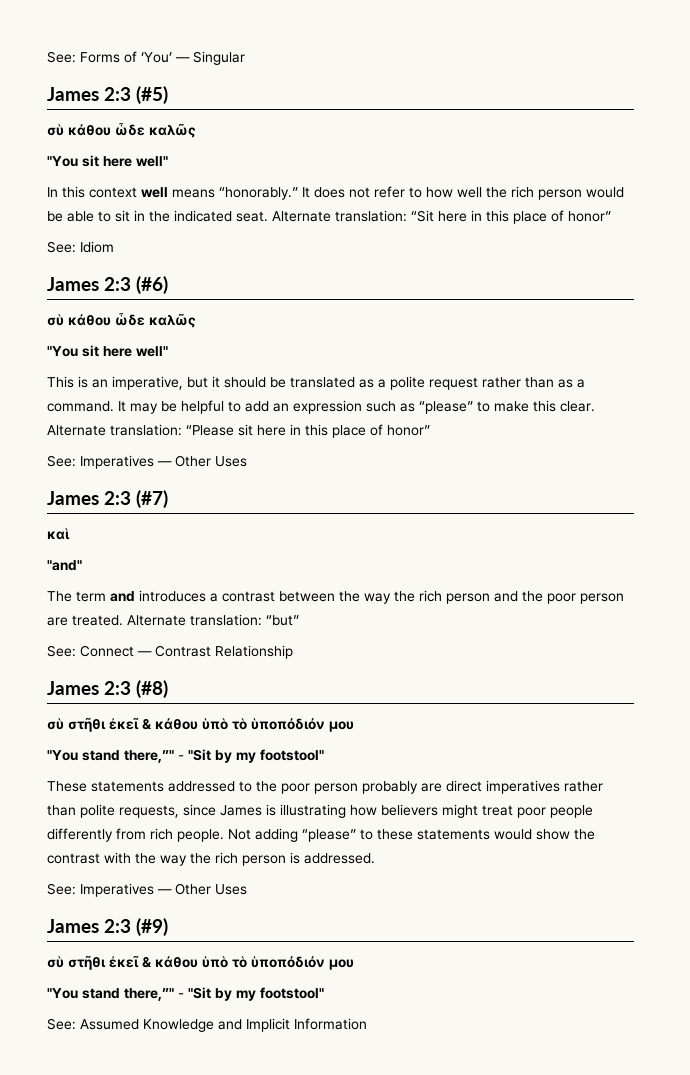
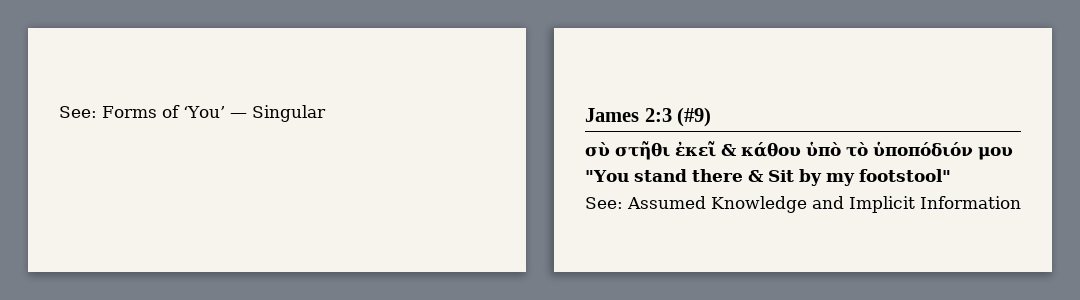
- James 2:3 (#5)
- σὺ κάθου ὧδε καλῶς
- "You sit here well"
- In this context well means “honorably.” It does not refer to how well the rich person would be able to sit in the indicated seat. Alternate translation: “Sit here in this place of honor”
- See: Idiom
- James 2:3 (#6)
- σὺ κάθου ὧδε καλῶς
- "You sit here well"
- This is an imperative, but it should be translated as a polite request rather than as a command. It may be helpful to add an expression such as “please” to make this clear. Alternate translation: “Please sit here in this place of honor”
- See: Imperatives — Other Uses
- James 2:3 (#7)
- καὶ
- "and"
- The term and introduces a contrast between the way the rich person and the poor person are treated. Alternate translation: “but”
- See: Connect — Contrast Relationship
- James 2:3 (#8)
- σὺ στῆθι ἐκεῖ & κάθου ὑπὸ τὸ ὑποπόδιόν μου
- "You stand there,”" - "Sit by my footstool"
- These statements addressed to the poor person probably are direct imperatives rather than polite requests, since James is illustrating how believers might treat poor people differently from rich people. Not adding “please” to these statements would show the contrast with the way the rich person is addressed.
- See: Imperatives — Other Uses
  James 2:3 (#9)
  σὺ στῆθι ἐκεῖ & κάθου ὑπὸ τὸ ὑποπόδιόν μου
- "You stand there,”" - "Sit by my footstool"
+ "You stand there & Sit by my footstool"

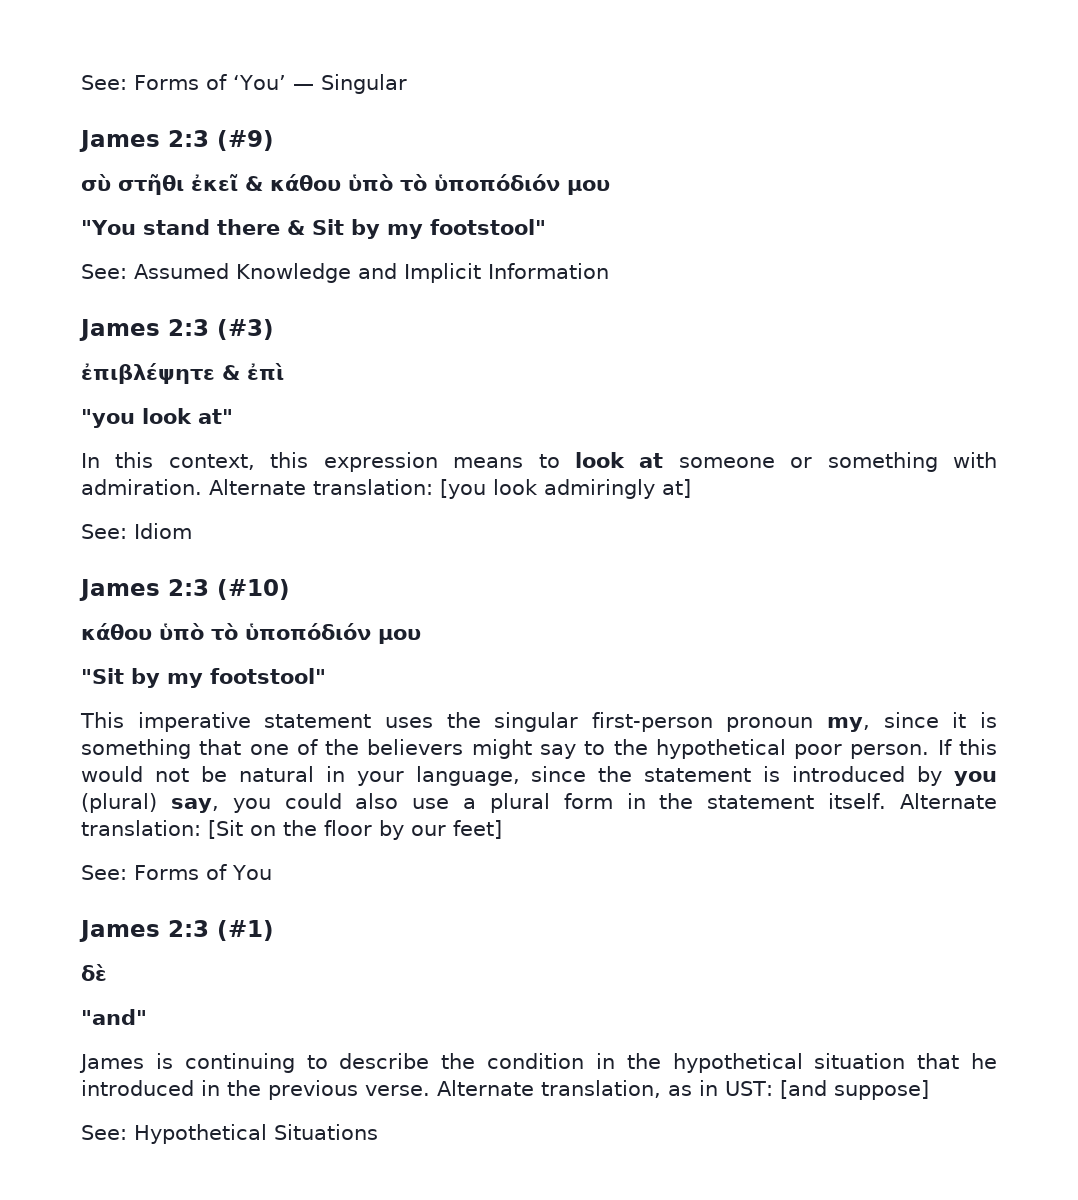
+ James 2:3 (#3)
+ ἐπιβλέψητε & ἐπὶ
+ "you look at"
+ In this context, this expression means to look at someone or something with admiration. Alternate translation: [you look admiringly at]
+ See: Idiom
+ James 2:3 (#10)
+ κάθου ὑπὸ τὸ ὑποπόδιόν μου
+ "Sit by my footstool"
+ This imperative statement uses the singular first-person pronoun my, since it is something that one of the believers might say to the hypothetical poor person. If this would not be natural in your language, since the statement is introduced by you (plural) say, you could also use a plural form in the statement itself. Alternate translation: [Sit on the floor by our feet]
+ See: Forms of You
+ James 2:3 (#1)
+ δὲ
+ "and"
+ James is continuing to describe the condition in the hypothetical situation that he introduced in the previous verse. Alternate translation, as in UST: [and suppose]
+ See: Hypothetical Situations

